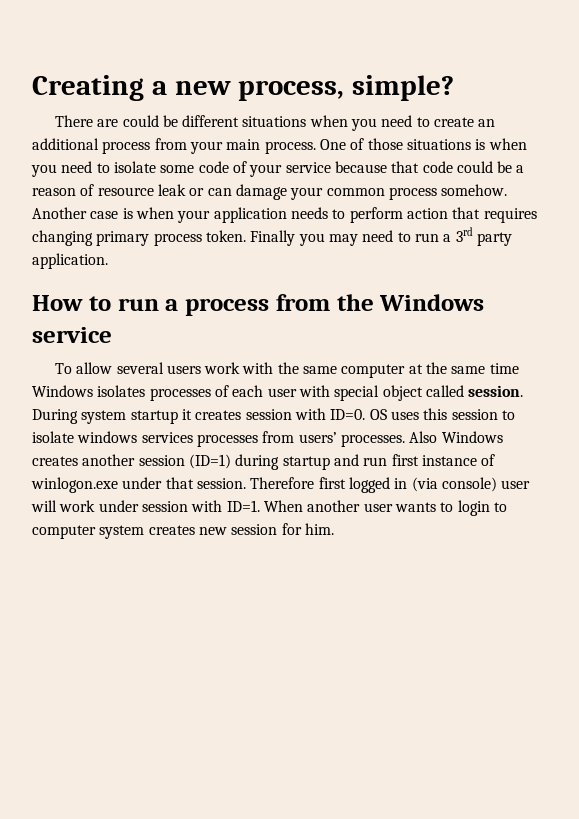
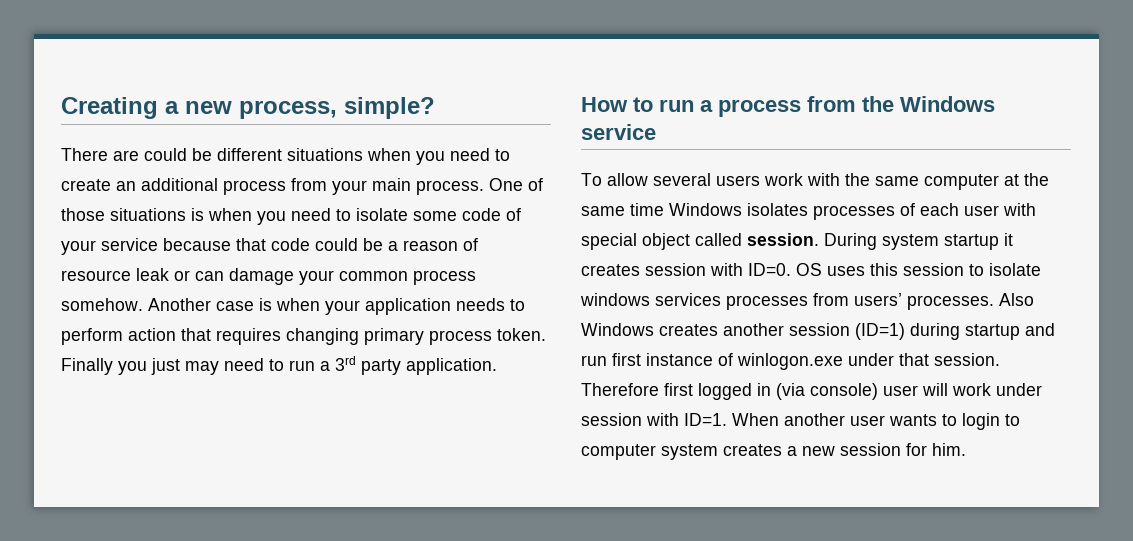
- Finally you may need to run a 3rd party application.
+ Finally you just may need to run a 3rd party application.
- When another user wants to login to computer system creates new session for him.
+ When another user wants to login to computer system creates a new session for him.

